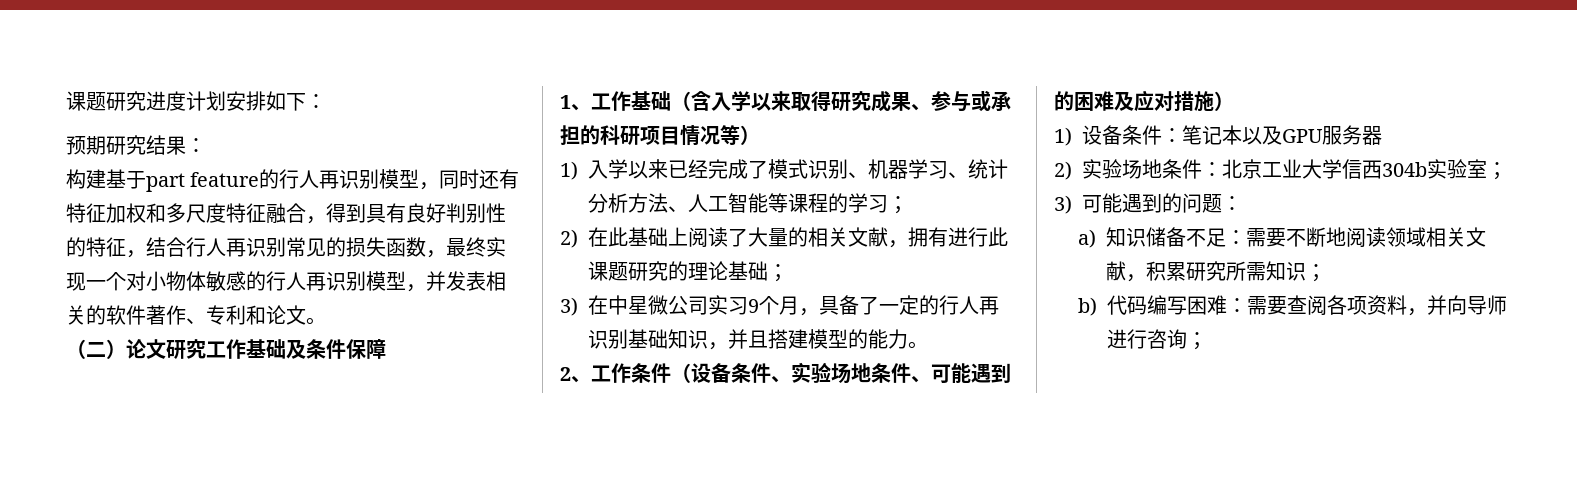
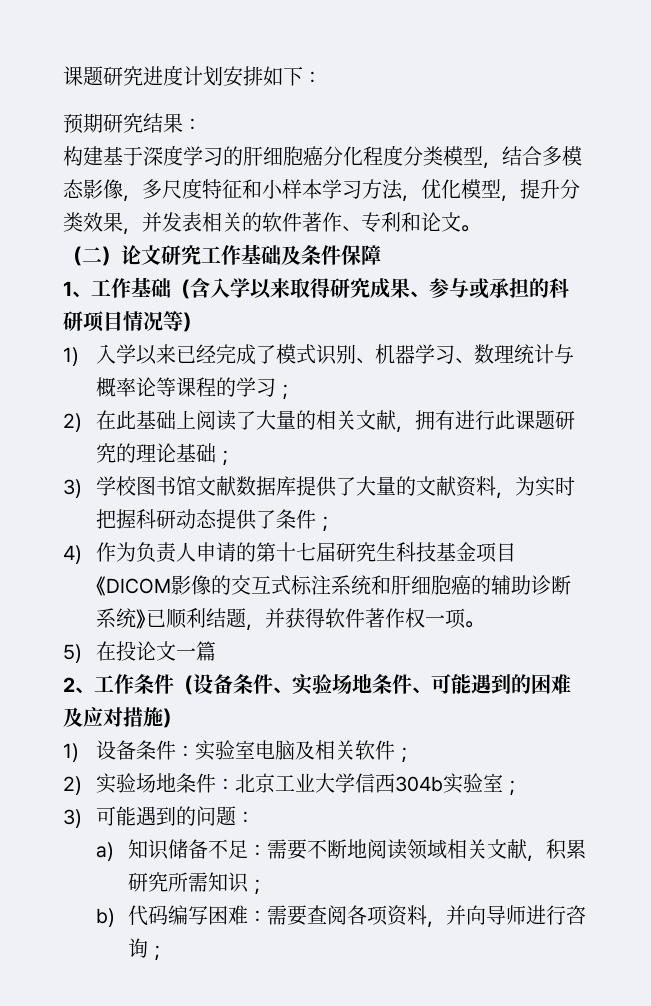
- 构建基于part feature的行人再识别模型，同时还有特征加权和多尺度特征融合，得到具有良好判别性的特征，结合行人再识别常见的损失函数，最终实现一个对小物体敏感的行人再识别模型，并发表相关的软件著作、专利和论文。
+ 构建基于深度学习的肝细胞癌分化程度分类模型，结合多模态影像，多尺度特征和小样本学习方法，优化模型，提升分类效果，并发表相关的软件著作、专利和论文。
- 1)入学以来已经完成了模式识别、机器学习、统计分析方法、人工智能等课程的学习；
+ 1)入学以来已经完成了模式识别、机器学习、数理统计与概率论等课程的学习；
- 3)在中星微公司实习9个月，具备了一定的行人再识别基础知识，并且搭建模型的能力。
+ 3)学校图书馆文献数据库提供了大量的文献资料，为实时把握科研动态提供了条件；
+ 4)作为负责人申请的第十七届研究生科技基金项目《DICOM影像的交互式标注系统和肝细胞癌的辅助诊断系统》已顺利结题，并获得软件著作权一项。
+ 5)在投论文一篇
- 1)设备条件：笔记本以及GPU服务器
+ 1)设备条件：实验室电脑及相关软件；

